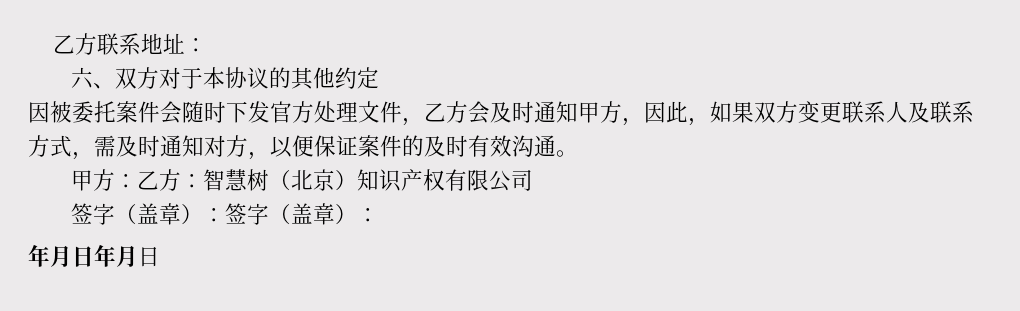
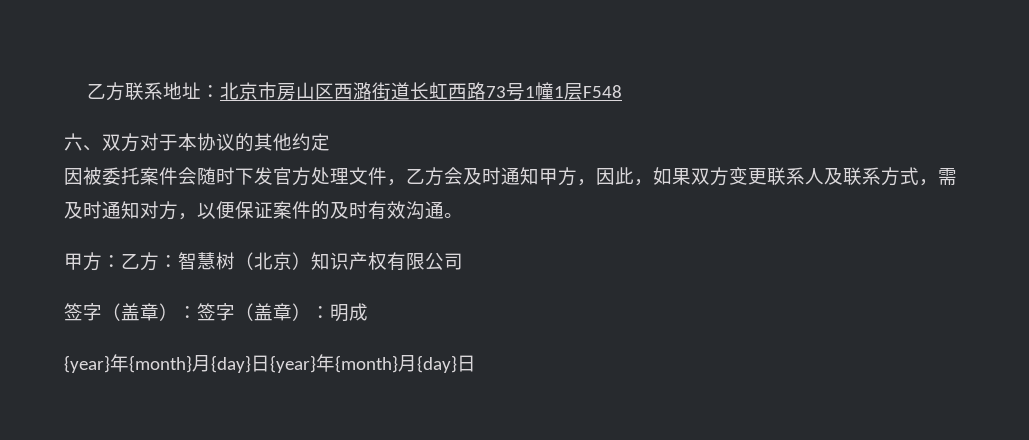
- 乙方联系地址：
+ 乙方联系地址：北京市房山区西潞街道长虹西路73号1幢1层F548
- 签字（盖章）：签字（盖章）：
- 年月日年月日
+ 签字（盖章）：签字（盖章）：明成
+ {year}年{month}月{day}日{year}年{month}月{day}日

